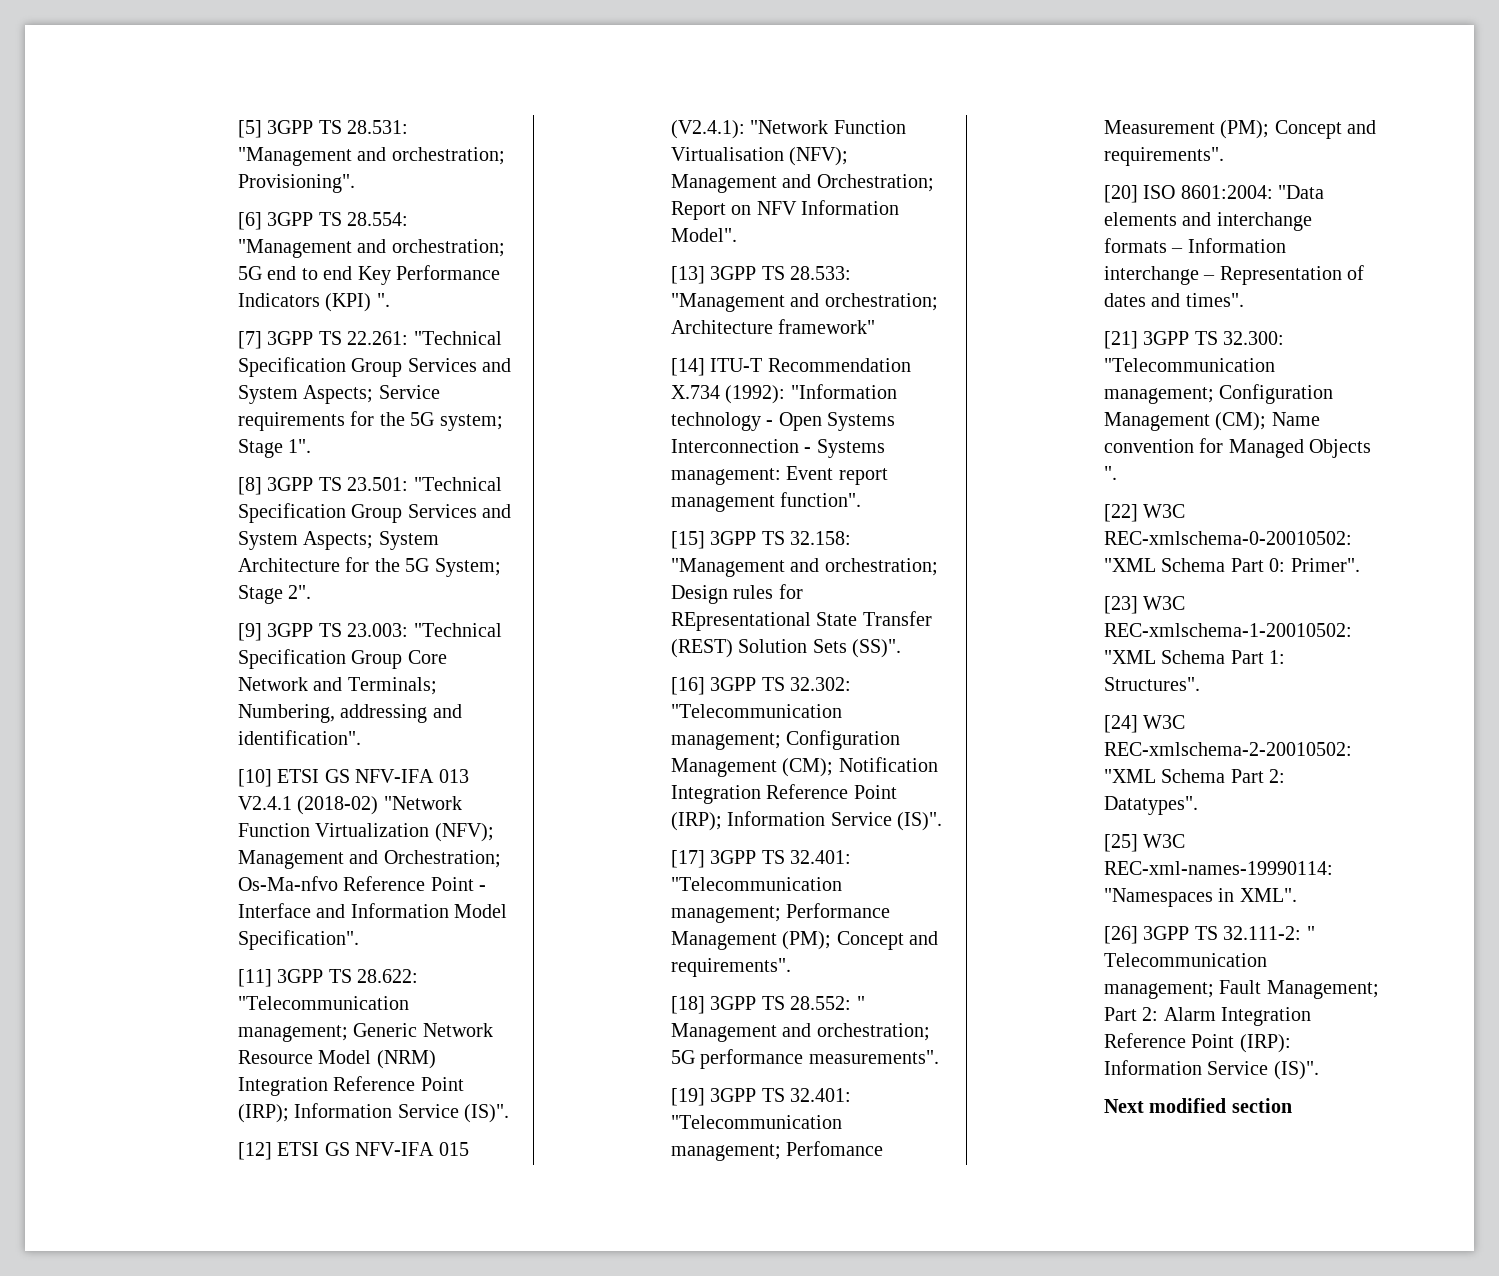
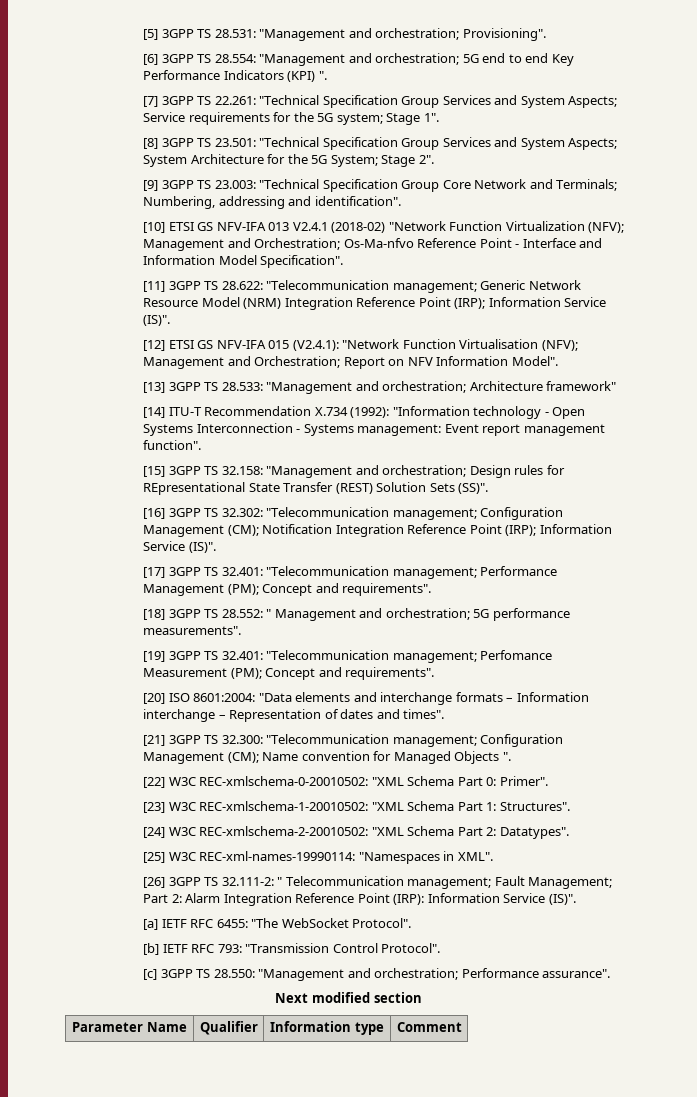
+ [a] IETF RFC 6455: "The WebSocket Protocol".
+ [b] IETF RFC 793: "Transmission Control Protocol".
+ [c] 3GPP TS 28.550: "Management and orchestration; Performance assurance".
  Next modified section
+ Parameter Name | Qualifier | Information type | Comment

